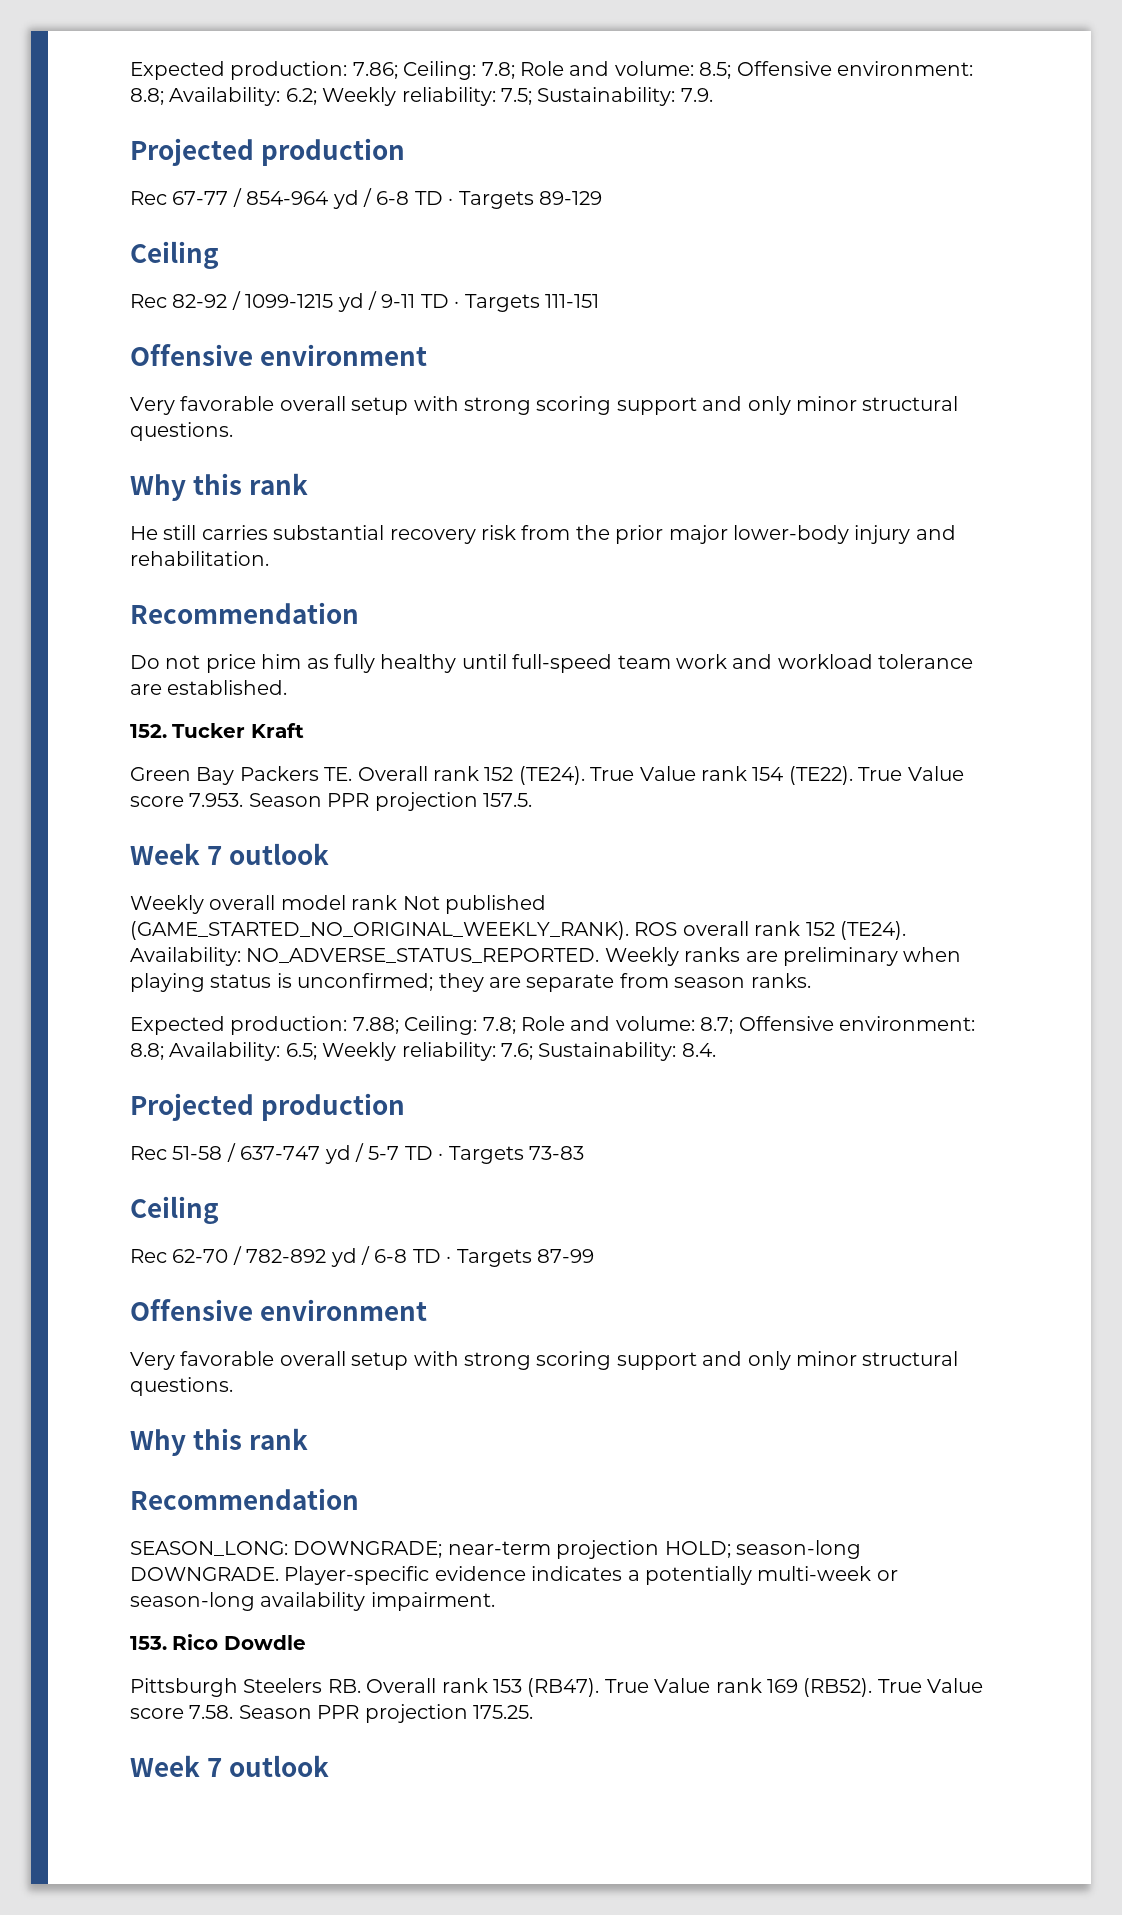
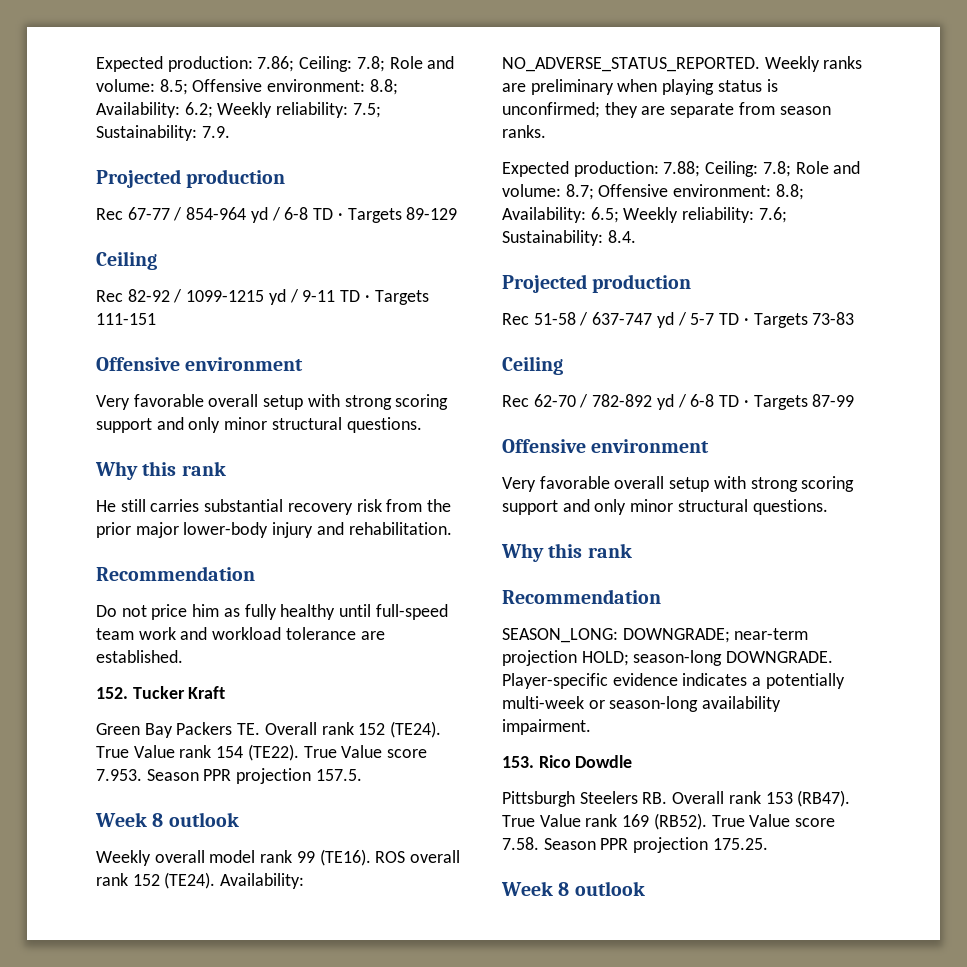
  True Value score 7.953. Season PPR projection 157.5.
- Week 7 outlook
+ Week 8 outlook
- Weekly overall model rank Not published (GAME_STARTED_NO_ORIGINAL_WEEKLY_RANK).
+ Weekly overall model rank 99 (TE16).
  True Value score 7.58. Season PPR projection 175.25.
- Week 7 outlook
+ Week 8 outlook

